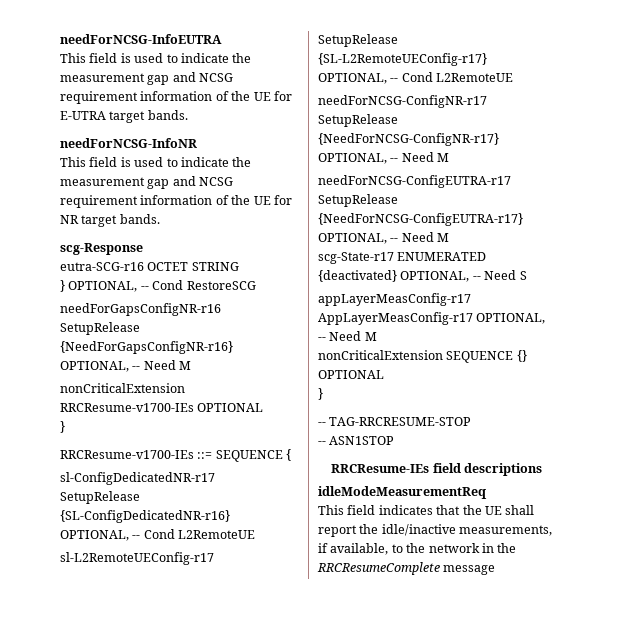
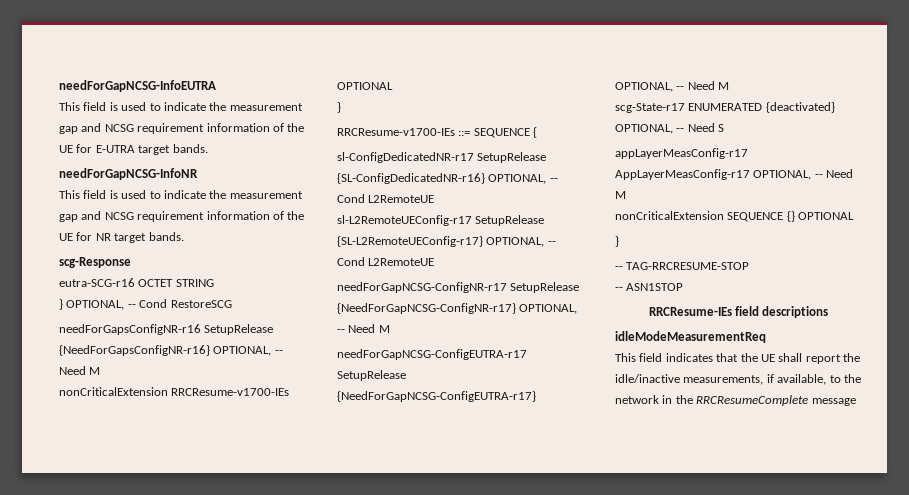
- needForNCSG-InfoEUTRA
+ needForGapNCSG-InfoEUTRA
- needForNCSG-InfoNR
+ needForGapNCSG-InfoNR
- needForNCSG-ConfigNR-r17 SetupRelease {NeedForNCSG-ConfigNR-r17} OPTIONAL, -- Need M
- needForNCSG-ConfigEUTRA-r17 SetupRelease {NeedForNCSG-ConfigEUTRA-r17} OPTIONAL, -- Need M
+ needForGapNCSG-ConfigNR-r17 SetupRelease {NeedForGapNCSG-ConfigNR-r17} OPTIONAL, -- Need M
+ needForGapNCSG-ConfigEUTRA-r17 SetupRelease {NeedForGapNCSG-ConfigEUTRA-r17} OPTIONAL, -- Need M

